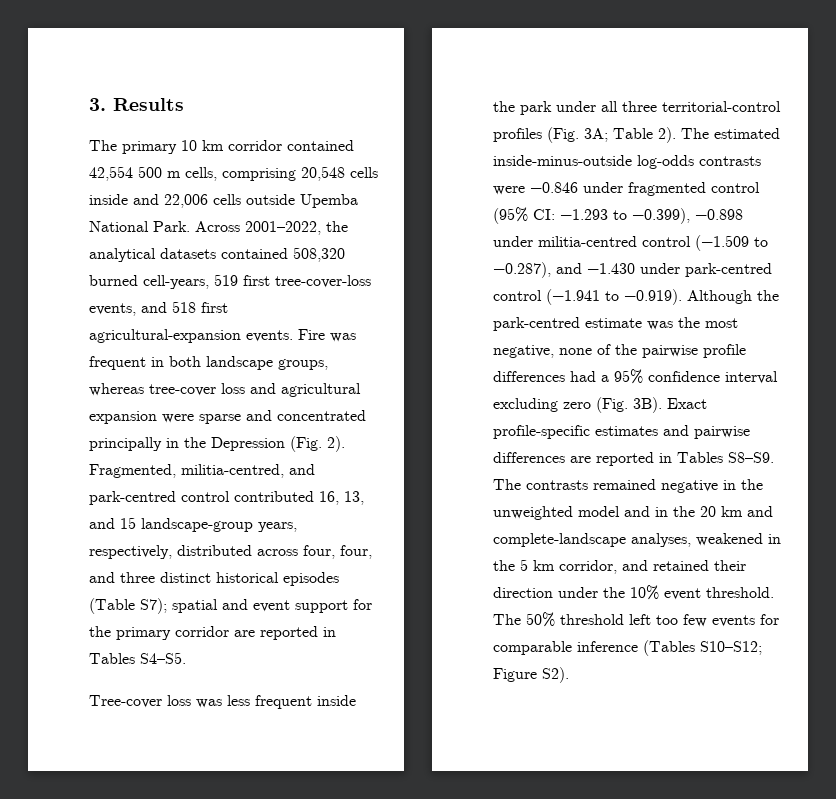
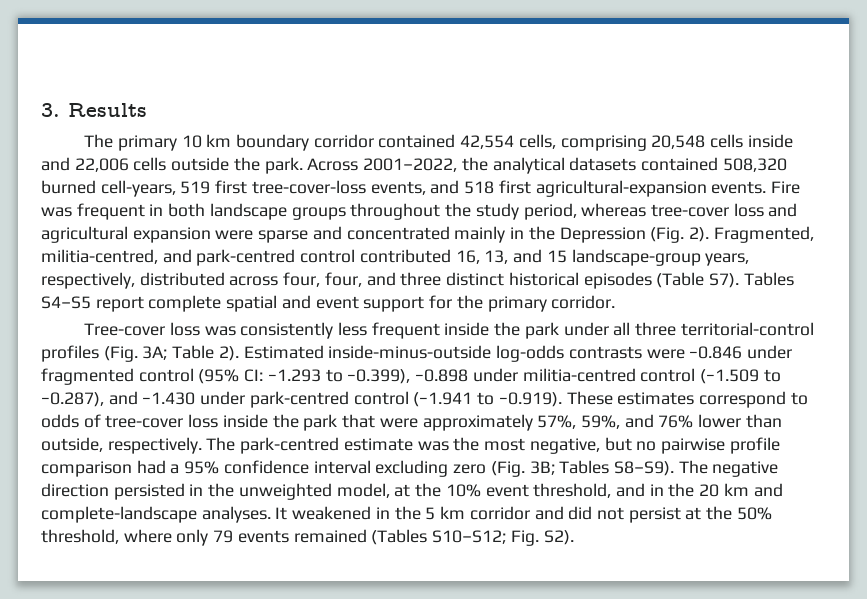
- The primary 10 km corridor contained 42,554 500 m cells, comprising 20,548 cells inside and 22,006 cells outside Upemba National Park.
+ The primary 10 km boundary corridor contained 42,554 cells, comprising 20,548 cells inside and 22,006 cells outside the park.
- Fire was frequent in both landscape groups, whereas tree-cover loss and agricultural expansion were sparse and concentrated principally in the Depression (Fig. 2).
+ Fire was frequent in both landscape groups throughout the study period, whereas tree-cover loss and agricultural expansion were sparse and concentrated mainly in the Depression (Fig. 2).
- Fragmented, militia-centred, and park-centred control contributed 16, 13, and 15 landscape-group years, respectively, distributed across four, four, and three distinct historical episodes (Table S7); spatial and event support for the primary corridor are reported in Tables S4–S5.
+ Fragmented, militia-centred, and park-centred control contributed 16, 13, and 15 landscape-group years, respectively, distributed across four, four, and three distinct historical episodes (Table S7). Tables S4–S5 report complete spatial and event support for the primary corridor.
- Tree-cover loss was less frequent inside the park under all three territorial-control profiles (Fig. 3A; Table 2).
+ Tree-cover loss was consistently less frequent inside the park under all three territorial-control profiles (Fig. 3A; Table 2).
- The estimated inside-minus-outside log-odds contrasts were −0.846 under fragmented control (95% CI: −1.293 to −0.399), −0.898 under militia-centred control (−1.509 to −0.287), and −1.430 under park-centred control (−1.941 to −0.919). Although the park-centred estimate was the most negative, none of the pairwise profile differences had a 95% confidence interval excluding zero (Fig. 3B). Exact profile-specific estimates and pairwise differences are reported in Tables S8–S9. The contrasts remained negative in the unweighted model and in the 20 km and complete-landscape analyses, weakened in the 5 km corridor, and retained their direction under the 10% event threshold. The 50% threshold left too few events for comparable inference (Tables S10–S12; Figure S2).
+ Estimated inside-minus-outside log-odds contrasts were −0.846 under fragmented control (95% CI: −1.293 to −0.399), −0.898 under militia-centred control (−1.509 to −0.287), and −1.430 under park-centred control (−1.941 to −0.919). These estimates correspond to odds of tree-cover loss inside the park that were approximately 57%, 59%, and 76% lower than outside, respectively. The park-centred estimate was the most negative, but no pairwise profile comparison had a 95% confidence interval excluding zero (Fig. 3B; Tables S8–S9). The negative direction persisted in the unweighted model, at the 10% event threshold, and in the 20 km and complete-landscape analyses. It weakened in the 5 km corridor and did not persist at the 50% threshold, where only 79 events remained (Tables S10–S12; Fig. S2).

